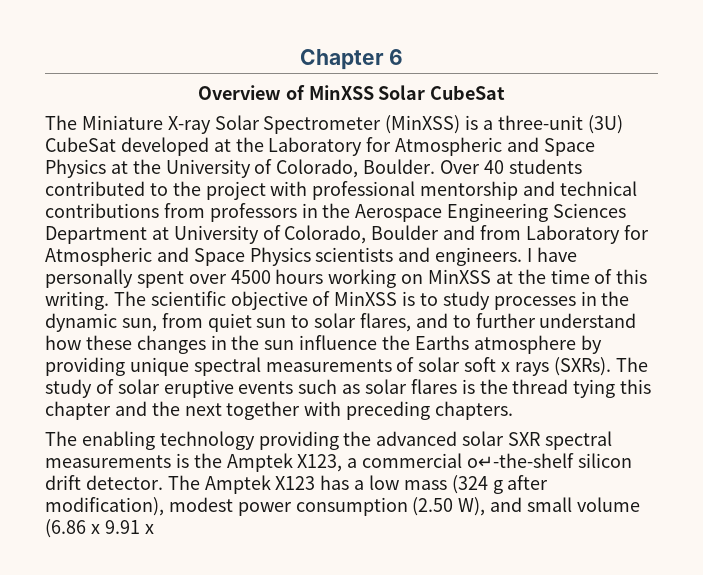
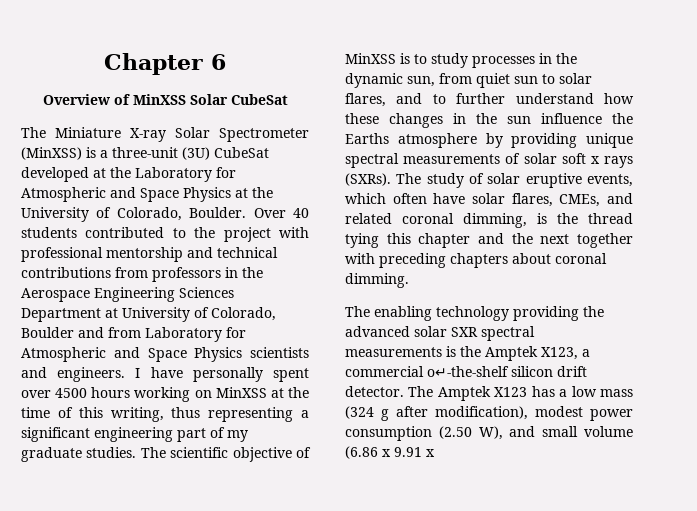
- I have personally spent over 4500 hours working on MinXSS at the time of this writing.
+ I have personally spent over 4500 hours working on MinXSS at the time of this writing, thus representing a significant engineering part of my graduate studies.
- The study of solar eruptive events such as solar flares is the thread tying this chapter and the next together with preceding chapters.
+ The study of solar eruptive events, which often have solar flares, CMEs, and related coronal dimming, is the thread tying this chapter and the next together with preceding chapters about coronal dimming.

